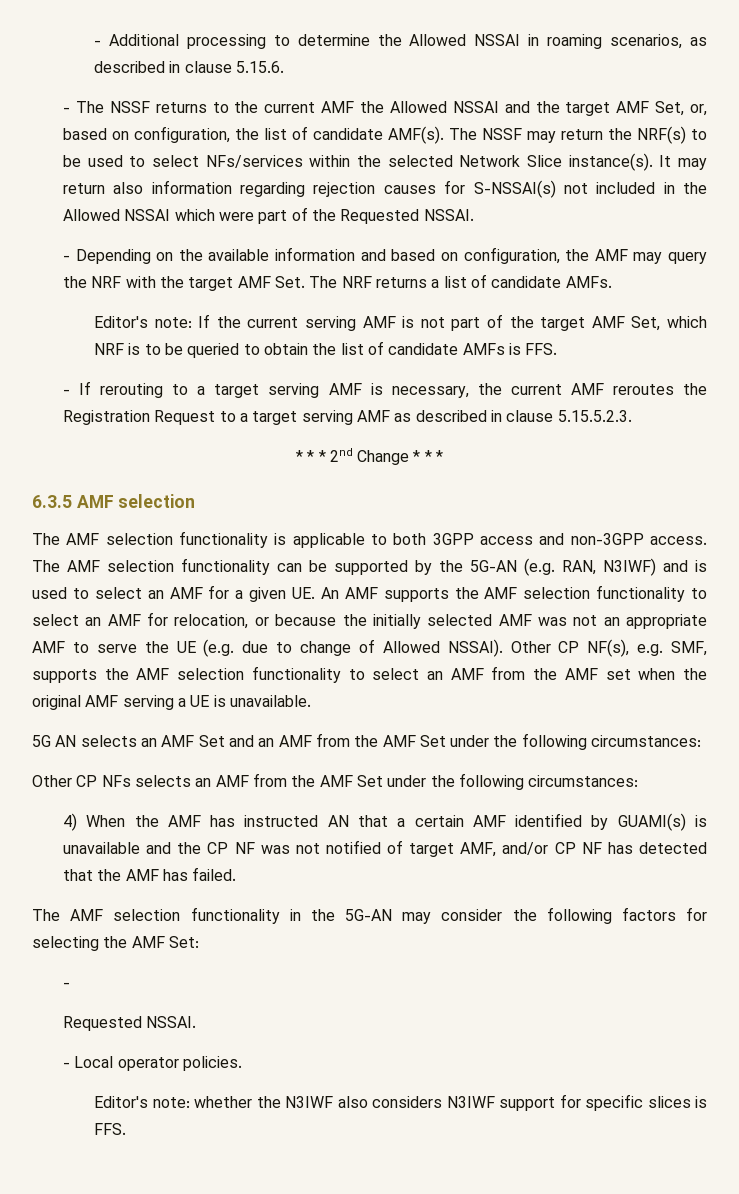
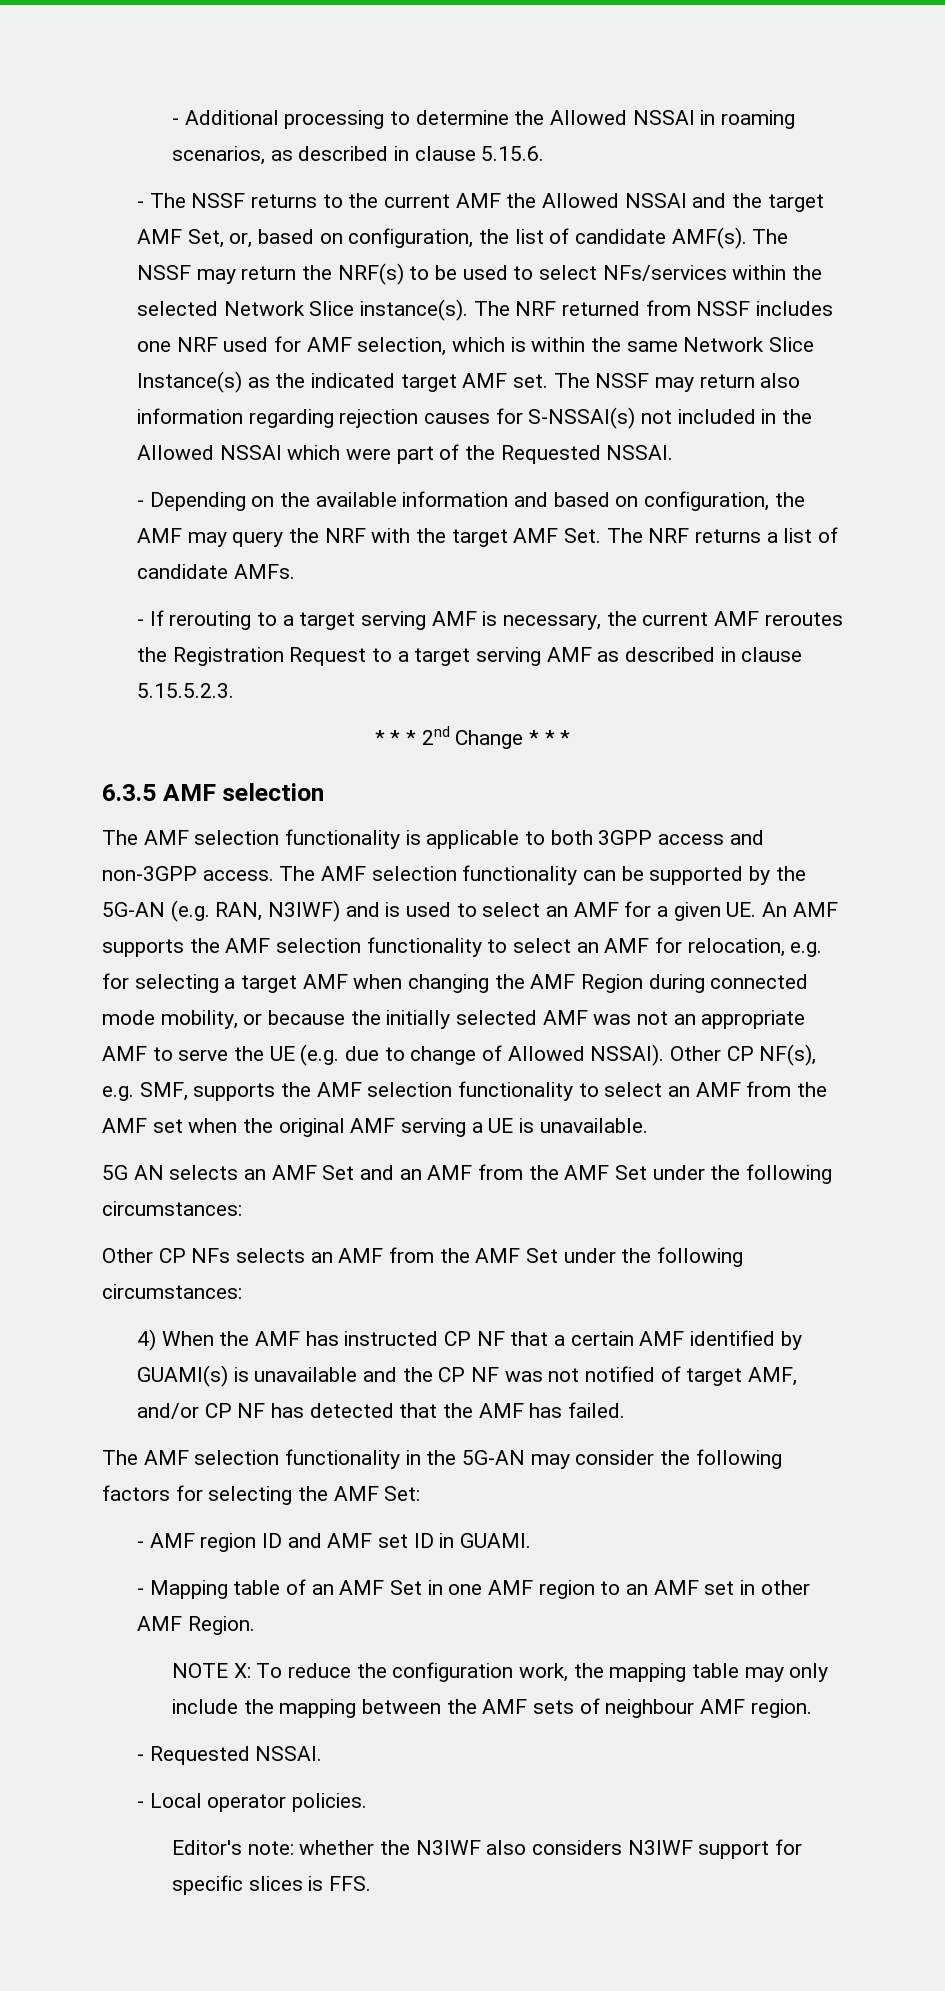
- It may return also information regarding rejection causes for S-NSSAI(s) not included in the Allowed NSSAI which were part of the Requested NSSAI.
+ The NRF returned from NSSF includes one NRF used for AMF selection, which is within the same Network Slice Instance(s) as the indicated target AMF set. The NSSF may return also information regarding rejection causes for S-NSSAI(s) not included in the Allowed NSSAI which were part of the Requested NSSAI.
- Editor's note: If the current serving AMF is not part of the target AMF Set, which NRF is to be queried to obtain the list of candidate AMFs is FFS.
- The AMF selection functionality can be supported by the 5G-AN (e.g. RAN, N3IWF) and is used to select an AMF for a given UE. An AMF supports the AMF selection functionality to select an AMF for relocation, or because the initially selected AMF was not an appropriate AMF to serve the UE (e.g. due to change of Allowed NSSAI).
+ The AMF selection functionality can be supported by the 5G-AN (e.g. RAN, N3IWF) and is used to select an AMF for a given UE. An AMF supports the AMF selection functionality to select an AMF for relocation, e.g. for selecting a target AMF when changing the AMF Region during connected mode mobility, or because the initially selected AMF was not an appropriate AMF to serve the UE (e.g. due to change of Allowed NSSAI).
- 4) When the AMF has instructed AN that a certain AMF identified by GUAMI(s) is unavailable and the CP NF was not notified of target AMF, and/or CP NF has detected that the AMF has failed.
+ 4) When the AMF has instructed CP NF that a certain AMF identified by GUAMI(s) is unavailable and the CP NF was not notified of target AMF, and/or CP NF has detected that the AMF has failed.
  The AMF selection functionality in the 5G-AN may consider the following factors for selecting the AMF Set:
- -
- Requested NSSAI.
+ - AMF region ID and AMF set ID in GUAMI.
+ - Mapping table of an AMF Set in one AMF region to an AMF set in other AMF Region.
+ NOTE X: To reduce the configuration work, the mapping table may only include the mapping between the AMF sets of neighbour AMF region.
+ - Requested NSSAI.

